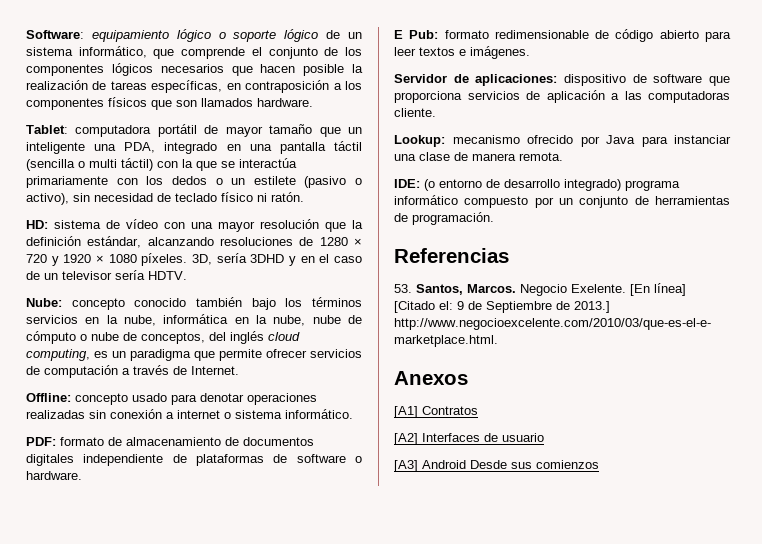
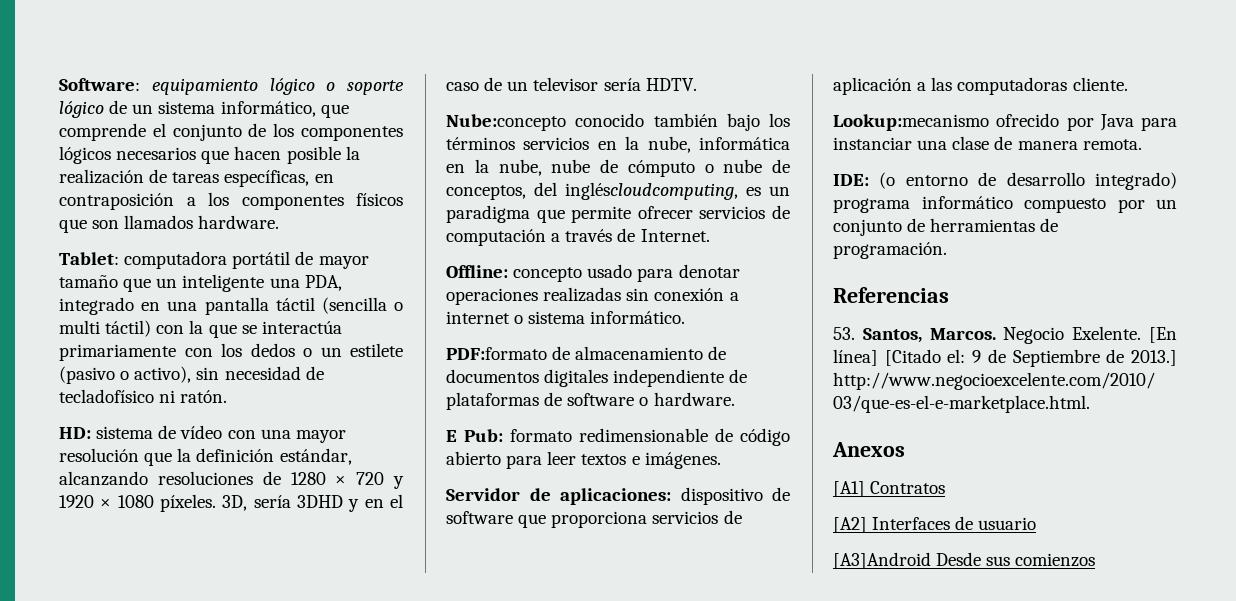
- Tablet: computadora portátil de mayor tamaño que un inteligente una PDA, integrado en una pantalla táctil (sencilla o multi táctil) con la que se interactúa primariamente con los dedos o un estilete (pasivo o activo), sin necesidad de teclado físico ni ratón.
+ Tablet: computadora portátil de mayor tamaño que un inteligente una PDA, integrado en una pantalla táctil (sencilla o multi táctil) con la que se interactúa primariamente con los dedos o un estilete (pasivo o activo), sin necesidad de tecladofísico ni ratón.
- Nube: concepto conocido también bajo los términos servicios en la nube, informática en la nube, nube de cómputo o nube de conceptos, del inglés cloud computing, es un paradigma que permite ofrecer servicios de computación a través de Internet.
+ Nube:concepto conocido también bajo los términos servicios en la nube, informática en la nube, nube de cómputo o nube de conceptos, del ingléscloudcomputing, es un paradigma que permite ofrecer servicios de computación a través de Internet.
- PDF: formato de almacenamiento de documentos digitales independiente de plataformas de software o hardware.
+ PDF:formato de almacenamiento de documentos digitales independiente de plataformas de software o hardware.
- Lookup: mecanismo ofrecido por Java para instanciar una clase de manera remota.
+ Lookup:mecanismo ofrecido por Java para instanciar una clase de manera remota.
- [A3] Android Desde sus comienzos
+ [A3]Android Desde sus comienzos

